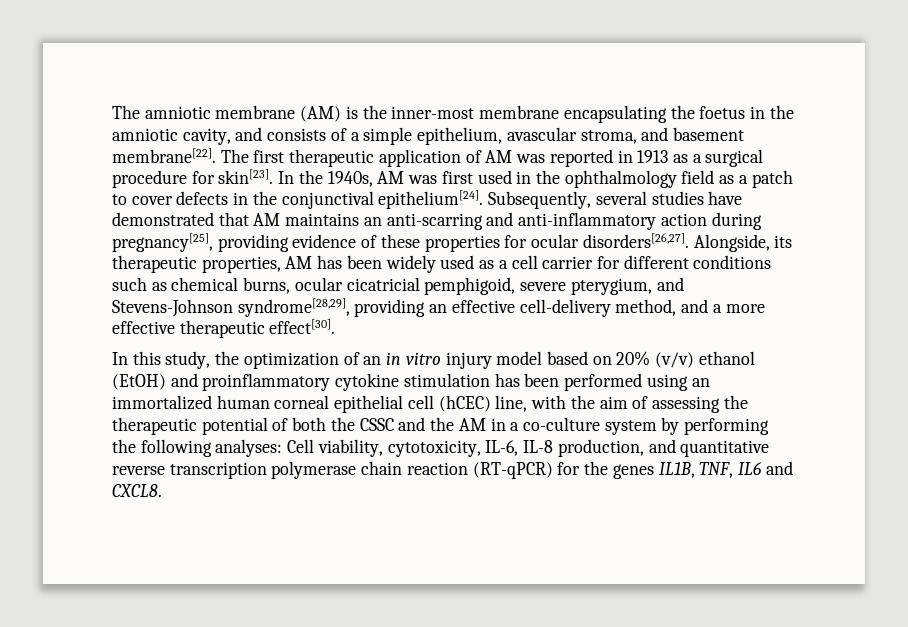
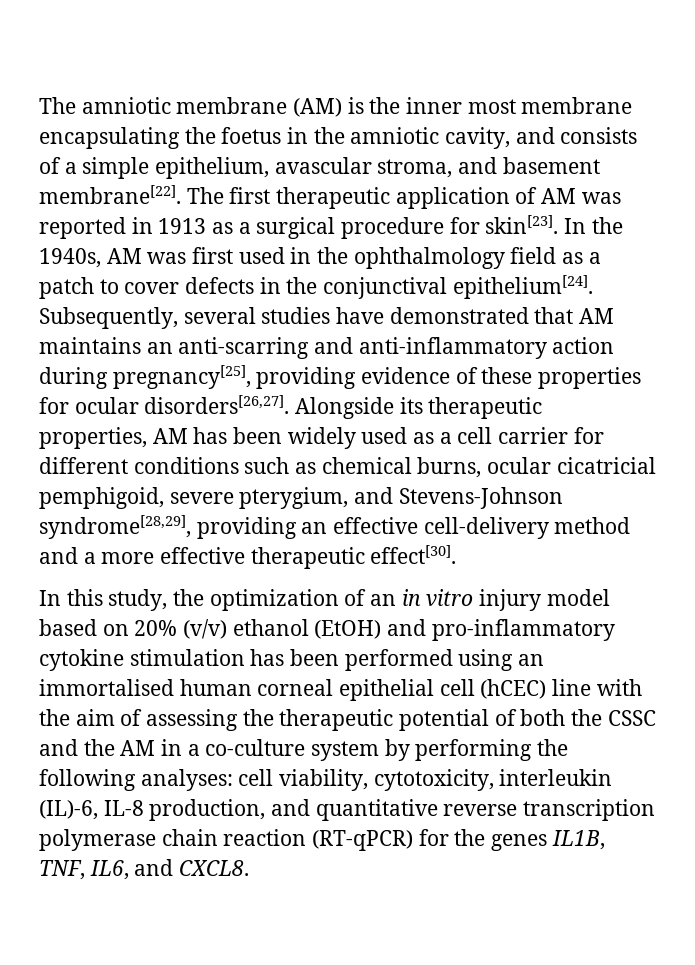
- The amniotic membrane (AM) is the inner-most membrane encapsulating the foetus in the amniotic cavity, and consists of a simple epithelium, avascular stroma, and basement membrane[22].
+ The amniotic membrane (AM) is the inner most membrane encapsulating the foetus in the amniotic cavity, and consists of a simple epithelium, avascular stroma, and basement membrane[22].
- Alongside, its therapeutic properties, AM has been widely used as a cell carrier for different conditions such as chemical burns, ocular cicatricial pemphigoid, severe pterygium, and Stevens-Johnson syndrome[28,29], providing an effective cell-delivery method, and a more effective therapeutic effect[30].
+ Alongside its therapeutic properties, AM has been widely used as a cell carrier for different conditions such as chemical burns, ocular cicatricial pemphigoid, severe pterygium, and Stevens-Johnson syndrome[28,29], providing an effective cell-delivery method and a more effective therapeutic effect[30].
- In this study, the optimization of an in vitro injury model based on 20% (v/v) ethanol (EtOH) and proinflammatory cytokine stimulation has been performed using an immortalized human corneal epithelial cell (hCEC) line, with the aim of assessing the therapeutic potential of both the CSSC and the AM in a co-culture system by performing the following analyses:
+ In this study, the optimization of an in vitro injury model based on 20% (v/v) ethanol (EtOH) and pro-inflammatory cytokine stimulation has been performed using an immortalised human corneal epithelial cell (hCEC) line with the aim of assessing the therapeutic potential of both the CSSC and the AM in a co-culture system by performing the following analyses:
- Cell viability, cytotoxicity, IL-6, IL-8 production, and quantitative reverse transcription polymerase chain reaction (RT-qPCR) for the genes IL1B, TNF, IL6 and CXCL8.
+ cell viability, cytotoxicity, interleukin (IL)-6, IL-8 production, and quantitative reverse transcription polymerase chain reaction (RT-qPCR) for the genes IL1B, TNF, IL6, and CXCL8.

